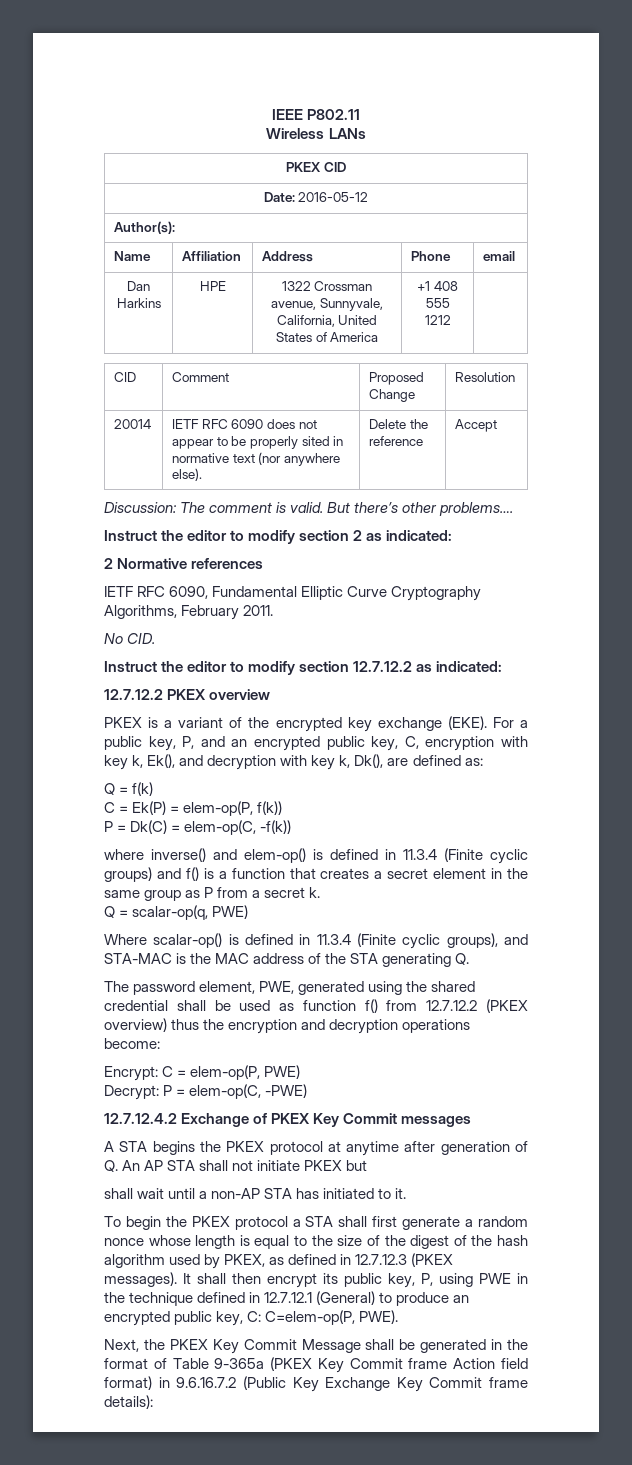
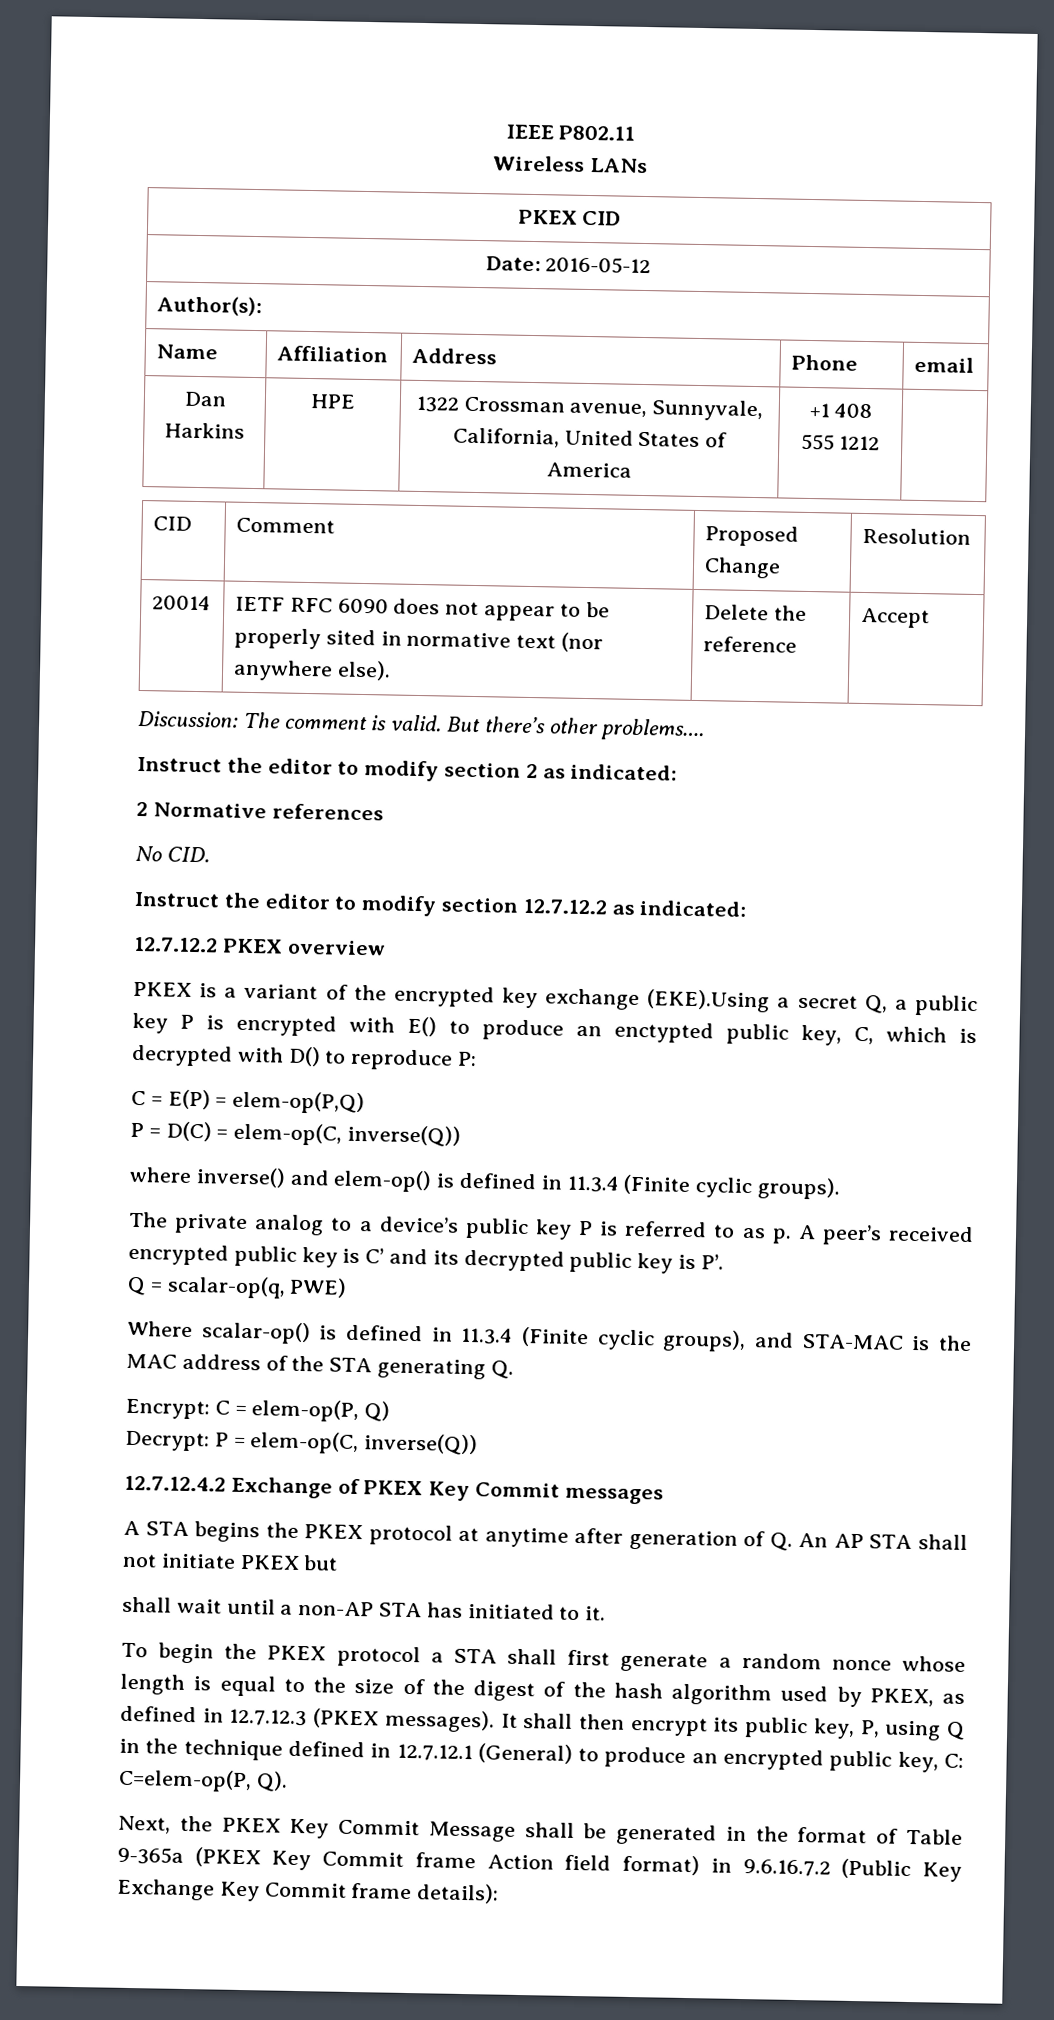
- IETF RFC 6090, Fundamental Elliptic Curve Cryptography Algorithms, February 2011.
- PKEX is a variant of the encrypted key exchange (EKE). For a public key, P, and an encrypted public key, C, encryption with key k, Ek(), and decryption with key k, Dk(), are defined as:
- Q = f(k)
- C = Ek(P) = elem-op(P, f(k))
- P = Dk(C) = elem-op(C, -f(k))
+ PKEX is a variant of the encrypted key exchange (EKE).Using a secret Q, a public key P is encrypted with E() to produce an enctypted public key, C, which is decrypted with D() to reproduce P:
+ C = E(P) = elem-op(P,Q)
+ P = D(C) = elem-op(C, inverse(Q))
- where inverse() and elem-op() is defined in 11.3.4 (Finite cyclic groups) and f() is a function that creates a secret element in the same group as P from a secret k.
+ where inverse() and elem-op() is defined in 11.3.4 (Finite cyclic groups).
+ The private analog to a device’s public key P is referred to as p. A peer’s received encrypted public key is C’ and its decrypted public key is P’.
- The password element, PWE, generated using the shared credential shall be used as function f() from 12.7.12.2 (PKEX overview) thus the encryption and decryption operations become:
- Encrypt: C = elem-op(P, PWE)
+ Encrypt: C = elem-op(P, Q)
- Decrypt: P = elem-op(C, -PWE)
+ Decrypt: P = elem-op(C, inverse(Q))
- It shall then encrypt its public key, P, using PWE in the technique defined in 12.7.12.1 (General) to produce an encrypted public key, C: C=elem-op(P, PWE).
+ It shall then encrypt its public key, P, using Q in the technique defined in 12.7.12.1 (General) to produce an encrypted public key, C: C=elem-op(P, Q).

